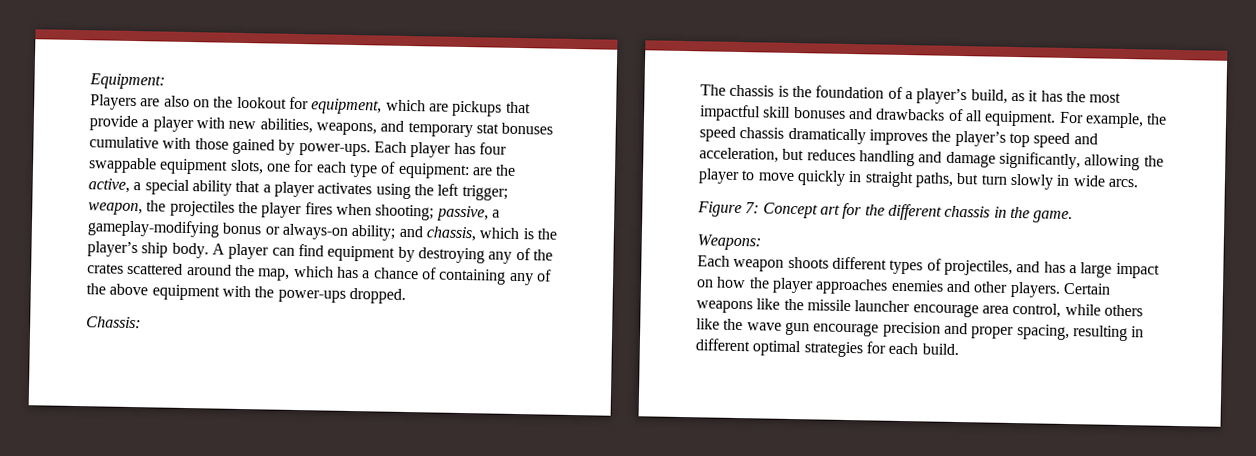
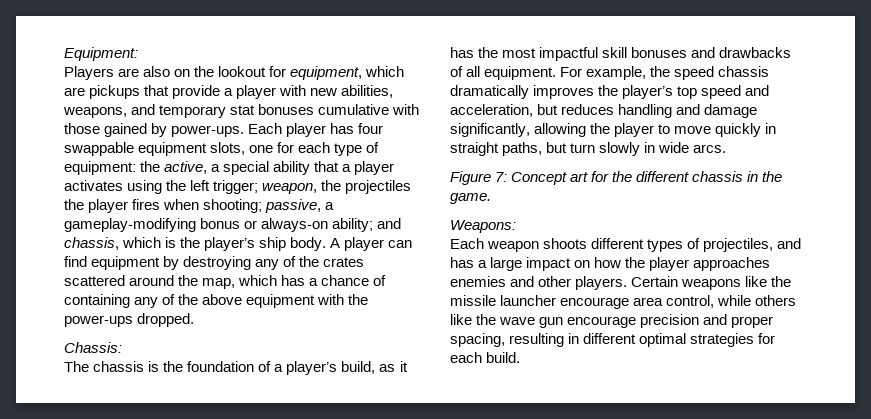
- Each player has four swappable equipment slots, one for each type of equipment: are the active, a special ability that a player activates using the left trigger; weapon, the projectiles the player fires when shooting; passive, a gameplay-modifying bonus or always-on ability; and chassis, which is the player’s ship body.
+ Each player has four swappable equipment slots, one for each type of equipment: the active, a special ability that a player activates using the left trigger; weapon, the projectiles the player fires when shooting; passive, a gameplay-modifying bonus or always-on ability; and chassis, which is the player’s ship body.

